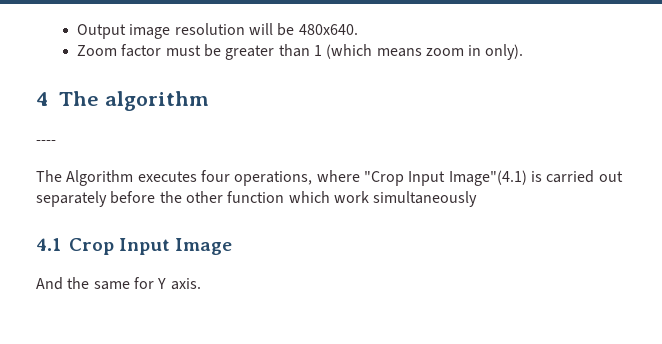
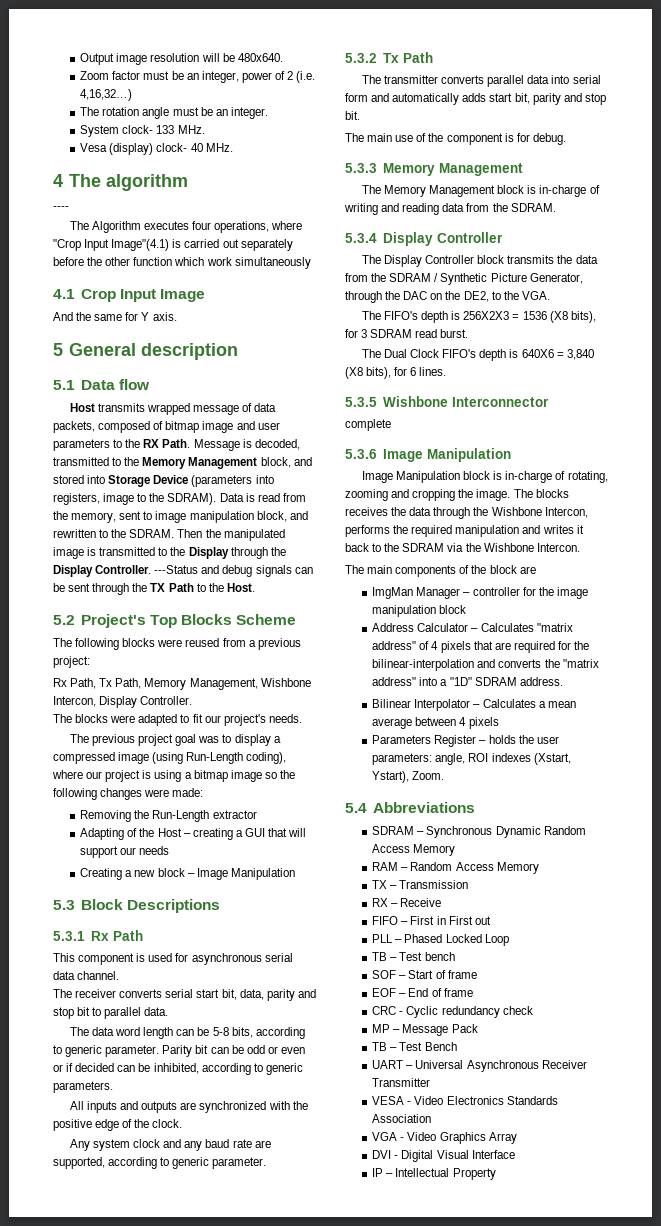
- Zoom factor must be greater than 1 (which means zoom in only).
+ Zoom factor must be an integer, power of 2 (i.e. 4,16,32…)
+ The rotation angle must be an integer.
+ System clock- 133 MHz.
+ Vesa (display) clock- 40 MHz.
+ 5 General description
+ 5.1 Data flow
+ Host transmits wrapped message of data packets, composed of bitmap image and user parameters to the RX Path. Message is decoded, transmitted to the Memory Management block, and stored into Storage Device (parameters into registers, image to the SDRAM). Data is read from the memory, sent to image manipulation block, and rewritten to the SDRAM. Then the manipulated image is transmitted to the Display through the Display Controller. ---Status and debug signals can be sent through the TX Path to the Host.
+ 5.2 Project's Top Blocks Scheme
+ The following blocks were reused from a previous project:
+ Rx Path, Tx Path, Memory Management, Wishbone Intercon, Display Controller.
+ The blocks were adapted to fit our project's needs.
+ The previous project goal was to display a compressed image (using Run-Length coding), where our project is using a bitmap image so the following changes were made:
+ Removing the Run-Length extractor
+ Adapting of the Host – creating a GUI that will support our needs
+ Creating a new block – Image Manipulation
+ 5.3 Block Descriptions
+ 5.3.1 Rx Path
+ This component is used for asynchronous serial data channel.
+ The receiver converts serial start bit, data, parity and stop bit to parallel data.
+ The data word length can be 5-8 bits, according to generic parameter. Parity bit can be odd or even or if decided can be inhibited, according to generic parameters.
+ All inputs and outputs are synchronized with the positive edge of the clock.
+ Any system clock and any baud rate are supported, according to generic parameter.
+ 5.3.2 Tx Path
+ The transmitter converts parallel data into serial form and automatically adds start bit, parity and stop bit.
+ The main use of the component is for debug.
+ 5.3.3 Memory Management
+ The Memory Management block is in-charge of writing and reading data from the SDRAM.
+ 5.3.4 Display Controller
+ The Display Controller block transmits the data from the SDRAM / Synthetic Picture Generator, through the DAC on the DE2, to the VGA.
+ The FIFO's depth is 256X2X3 = 1536 (X8 bits), for 3 SDRAM read burst.
+ The Dual Clock FIFO's depth is 640X6 = 3,840 (X8 bits), for 6 lines.
+ 5.3.5 Wishbone Interconnector
+ complete
+ 5.3.6 Image Manipulation
+ Image Manipulation block is in-charge of rotating, zooming and cropping the image. The blocks receives the data through the Wishbone Intercon, performs the required manipulation and writes it back to the SDRAM via the Wishbone Intercon.
+ The main components of the block are
+ ImgMan Manager – controller for the image manipulation block
+ Address Calculator – Calculates "matrix address" of 4 pixels that are required for the bilinear-interpolation and converts the "matrix address" into a "1D" SDRAM address.
+ Bilinear Interpolator – Calculates a mean average between 4 pixels
+ Parameters Register – holds the user parameters: angle, ROI indexes (Xstart, Ystart), Zoom.
+ 5.4 Abbreviations
+ SDRAM – Synchronous Dynamic Random Access Memory
+ RAM – Random Access Memory
+ TX – Transmission
+ RX – Receive
+ FIFO – First in First out
+ PLL – Phased Locked Loop
+ TB – Test bench
+ SOF – Start of frame
+ EOF – End of frame
+ CRC - Cyclic redundancy check
+ MP – Message Pack
+ TB – Test Bench
+ UART – Universal Asynchronous Receiver Transmitter
+ VESA - Video Electronics Standards Association
+ VGA - Video Graphics Array
+ DVI - Digital Visual Interface
+ IP – Intellectual Property

